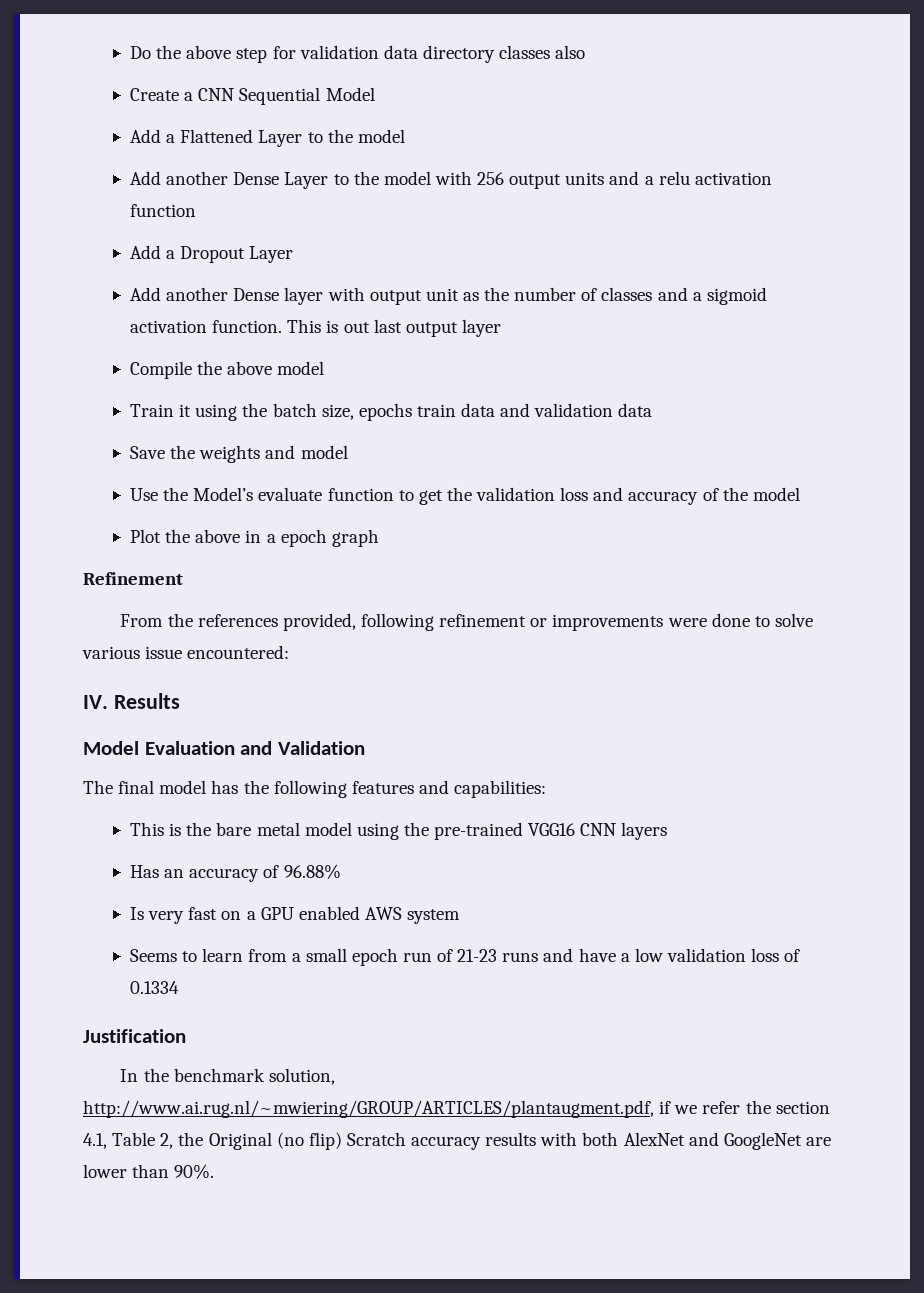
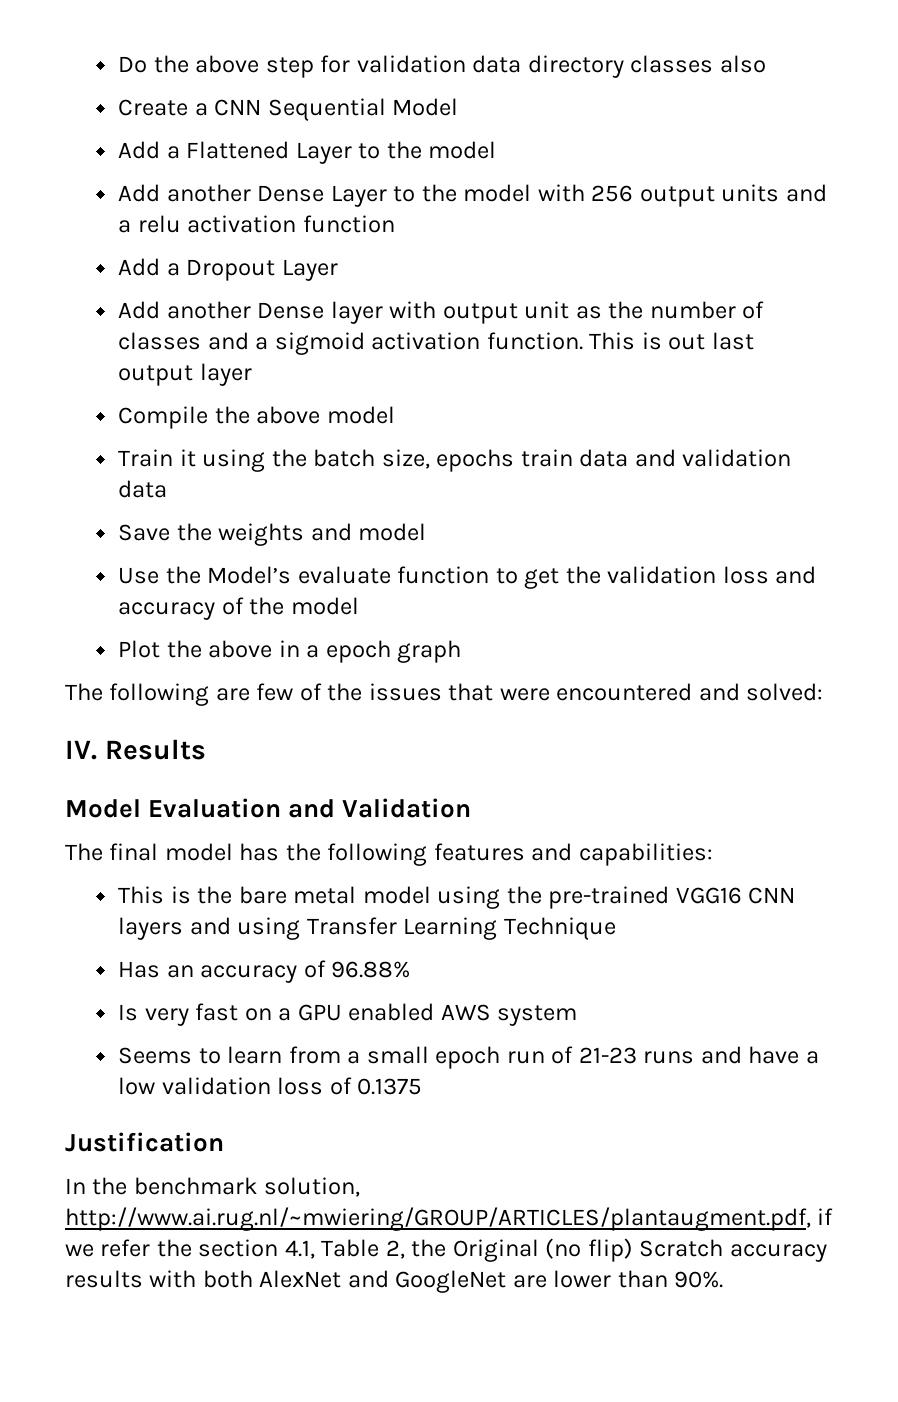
- Refinement
- From the references provided, following refinement or improvements were done to solve various issue encountered:
+ The following are few of the issues that were encountered and solved:
- This is the bare metal model using the pre-trained VGG16 CNN layers
+ This is the bare metal model using the pre-trained VGG16 CNN layers and using Transfer Learning Technique
- Seems to learn from a small epoch run of 21-23 runs and have a low validation loss of 0.1334
+ Seems to learn from a small epoch run of 21-23 runs and have a low validation loss of 0.1375

